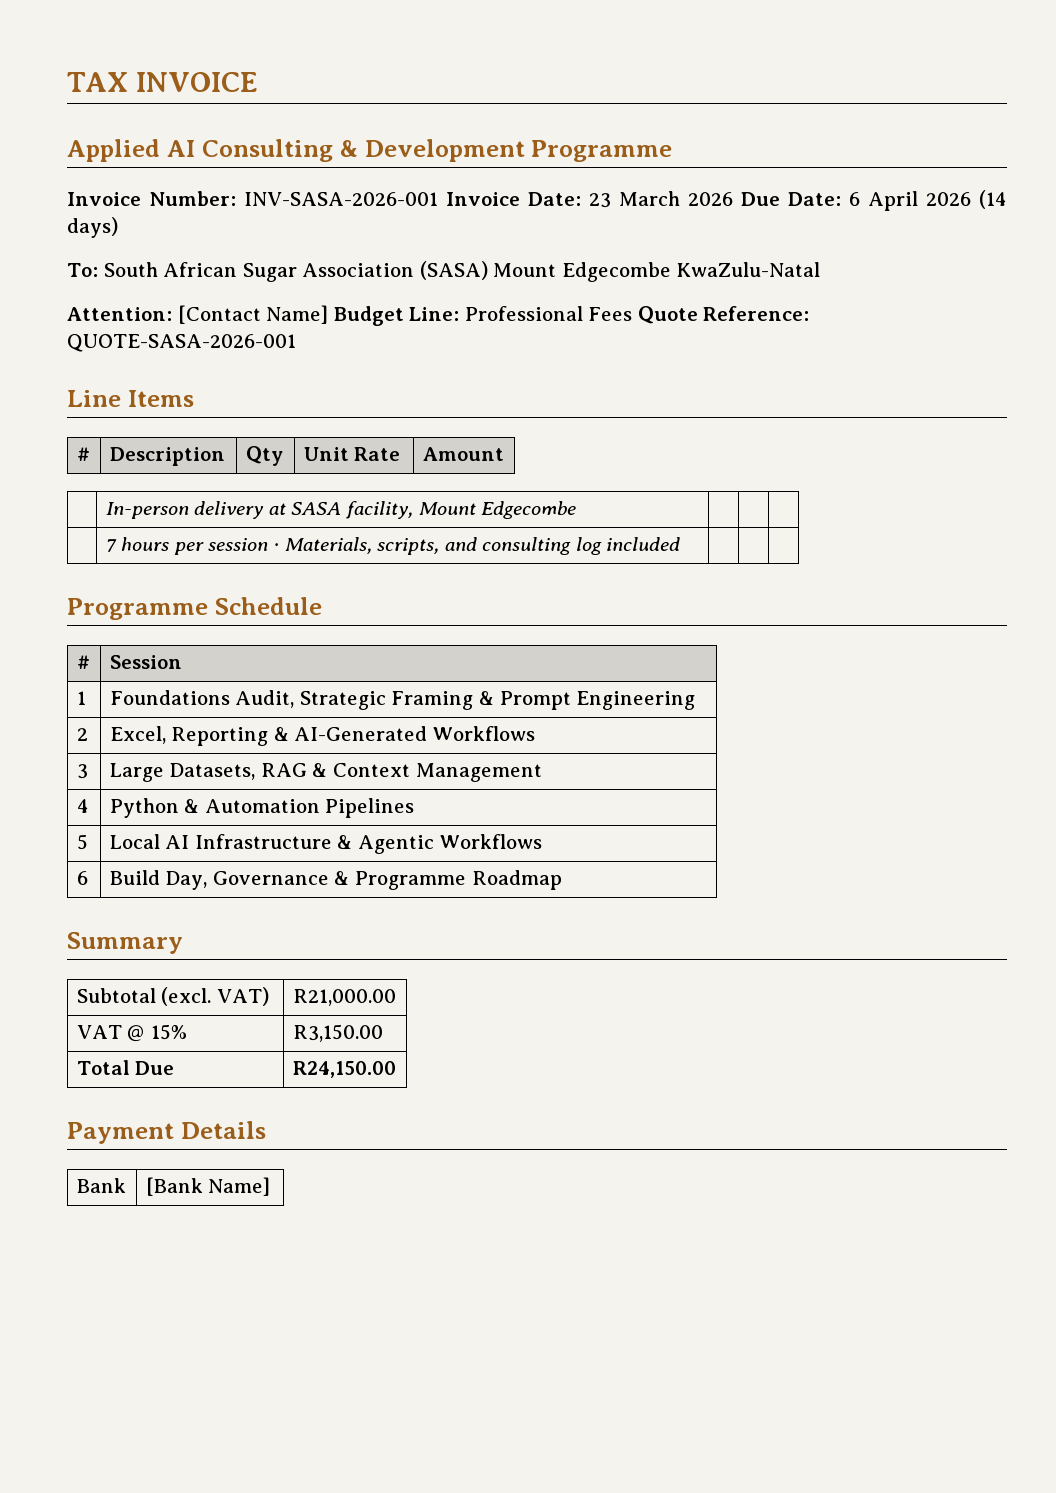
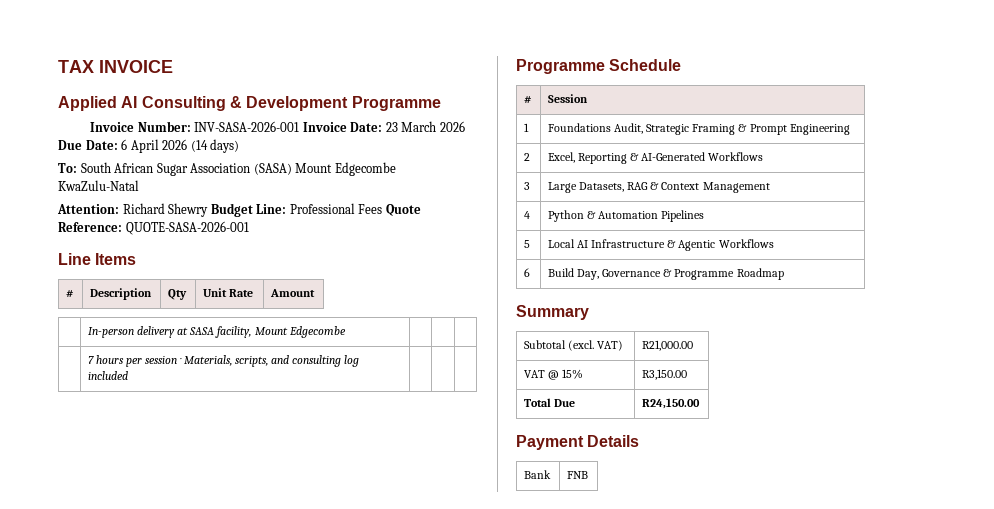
- Attention: [Contact Name] Budget Line: Professional Fees Quote Reference: QUOTE-SASA-2026-001
+ Attention: Richard Shewry Budget Line: Professional Fees Quote Reference: QUOTE-SASA-2026-001
- Bank | [Bank Name]
+ Bank | FNB

